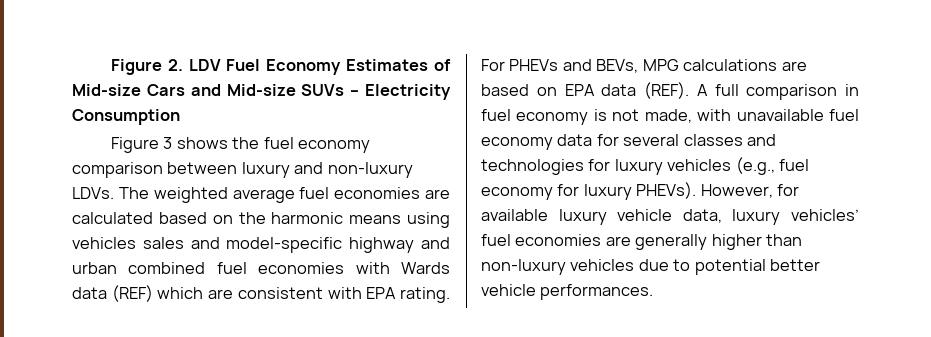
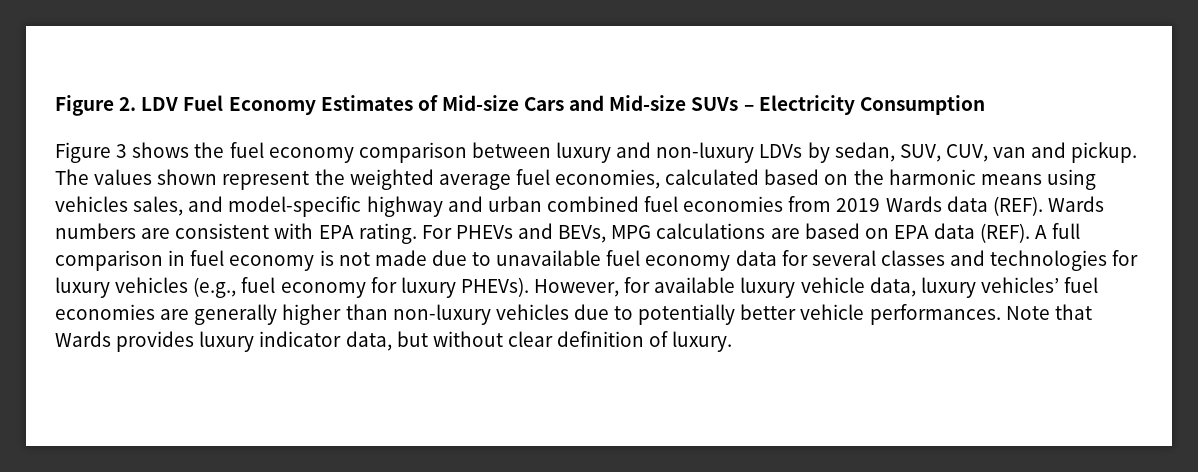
- Figure 3 shows the fuel economy comparison between luxury and non-luxury LDVs. The weighted average fuel economies are calculated based on the harmonic means using vehicles sales and model-specific highway and urban combined fuel economies with Wards data (REF) which are consistent with EPA rating.
+ Figure 3 shows the fuel economy comparison between luxury and non-luxury LDVs by sedan, SUV, CUV, van and pickup. The values shown represent the weighted average fuel economies, calculated based on the harmonic means using vehicles sales, and model-specific highway and urban combined fuel economies from 2019 Wards data (REF). Wards numbers are consistent with EPA rating.
- A full comparison in fuel economy is not made, with unavailable fuel economy data for several classes and technologies for luxury vehicles (e.g., fuel economy for luxury PHEVs).
+ A full comparison in fuel economy is not made due to unavailable fuel economy data for several classes and technologies for luxury vehicles (e.g., fuel economy for luxury PHEVs).
- However, for available luxury vehicle data, luxury vehicles’ fuel economies are generally higher than non-luxury vehicles due to potential better vehicle performances.
+ However, for available luxury vehicle data, luxury vehicles’ fuel economies are generally higher than non-luxury vehicles due to potentially better vehicle performances.
+ Note that Wards provides luxury indicator data, but without clear definition of luxury.

